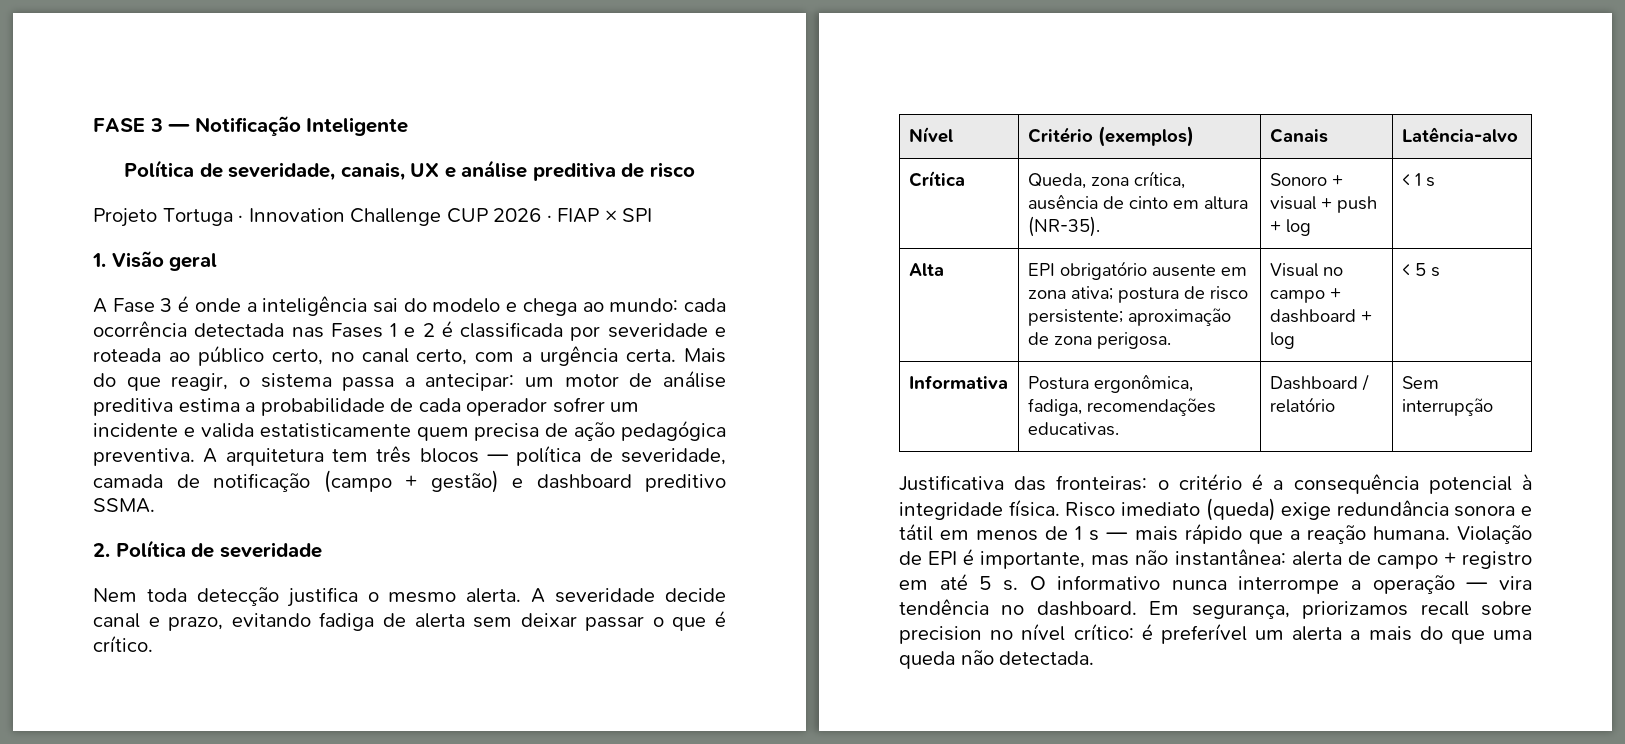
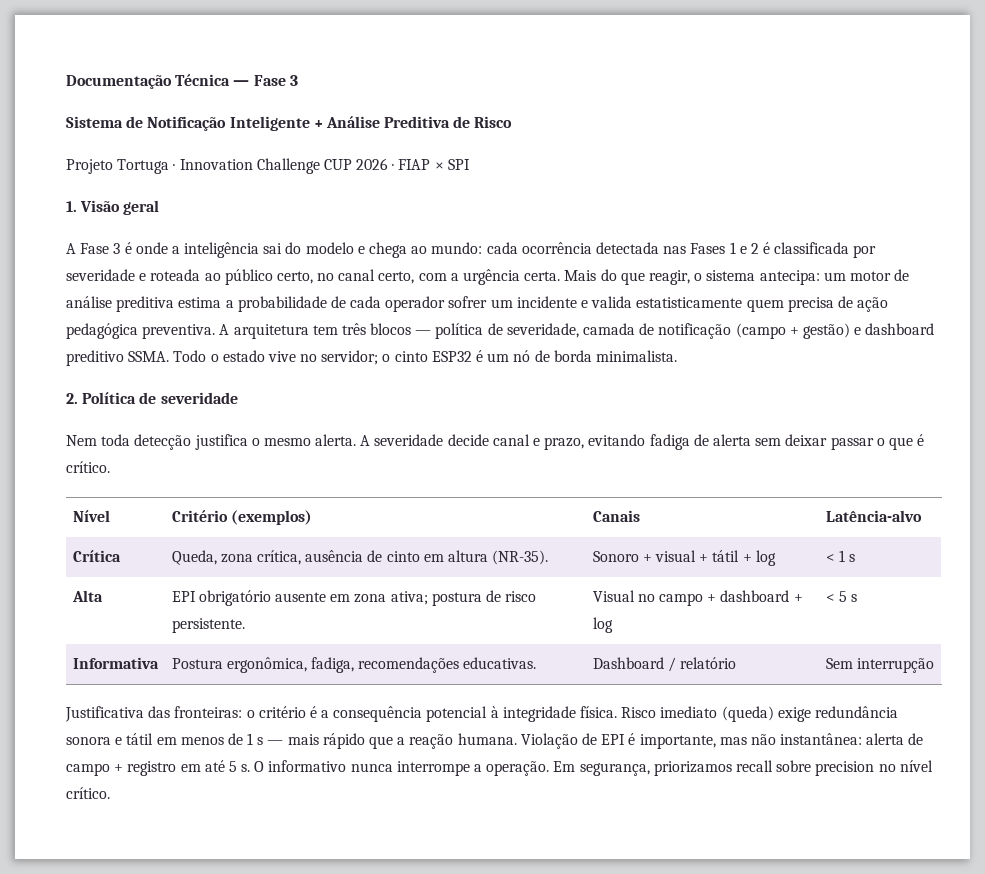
- FASE 3 — Notificação Inteligente
- Política de severidade, canais, UX e análise preditiva de risco
+ Documentação Técnica — Fase 3
+ Sistema de Notificação Inteligente + Análise Preditiva de Risco
- Mais do que reagir, o sistema passa a antecipar: um motor de análise preditiva estima a probabilidade de cada operador sofrer um incidente e valida estatisticamente quem precisa de ação pedagógica preventiva.
+ Mais do que reagir, o sistema antecipa: um motor de análise preditiva estima a probabilidade de cada operador sofrer um incidente e valida estatisticamente quem precisa de ação pedagógica preventiva.
+ Todo o estado vive no servidor; o cinto ESP32 é um nó de borda minimalista.
- Crítica | Queda, zona crítica, ausência de cinto em altura (NR-35). | Sonoro + visual + push + log | < 1 s
+ Crítica | Queda, zona crítica, ausência de cinto em altura (NR-35). | Sonoro + visual + tátil + log | < 1 s
- Alta | EPI obrigatório ausente em zona ativa; postura de risco persistente; aproximação de zona perigosa. | Visual no campo + dashboard + log | < 5 s
+ Alta | EPI obrigatório ausente em zona ativa; postura de risco persistente. | Visual no campo + dashboard + log | < 5 s
- O informativo nunca interrompe a operação — vira tendência no dashboard.
+ O informativo nunca interrompe a operação.
- Em segurança, priorizamos recall sobre precision no nível crítico: é preferível um alerta a mais do que uma queda não detectada.
+ Em segurança, priorizamos recall sobre precision no nível crítico.

